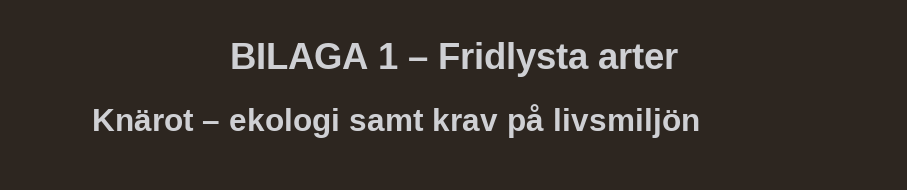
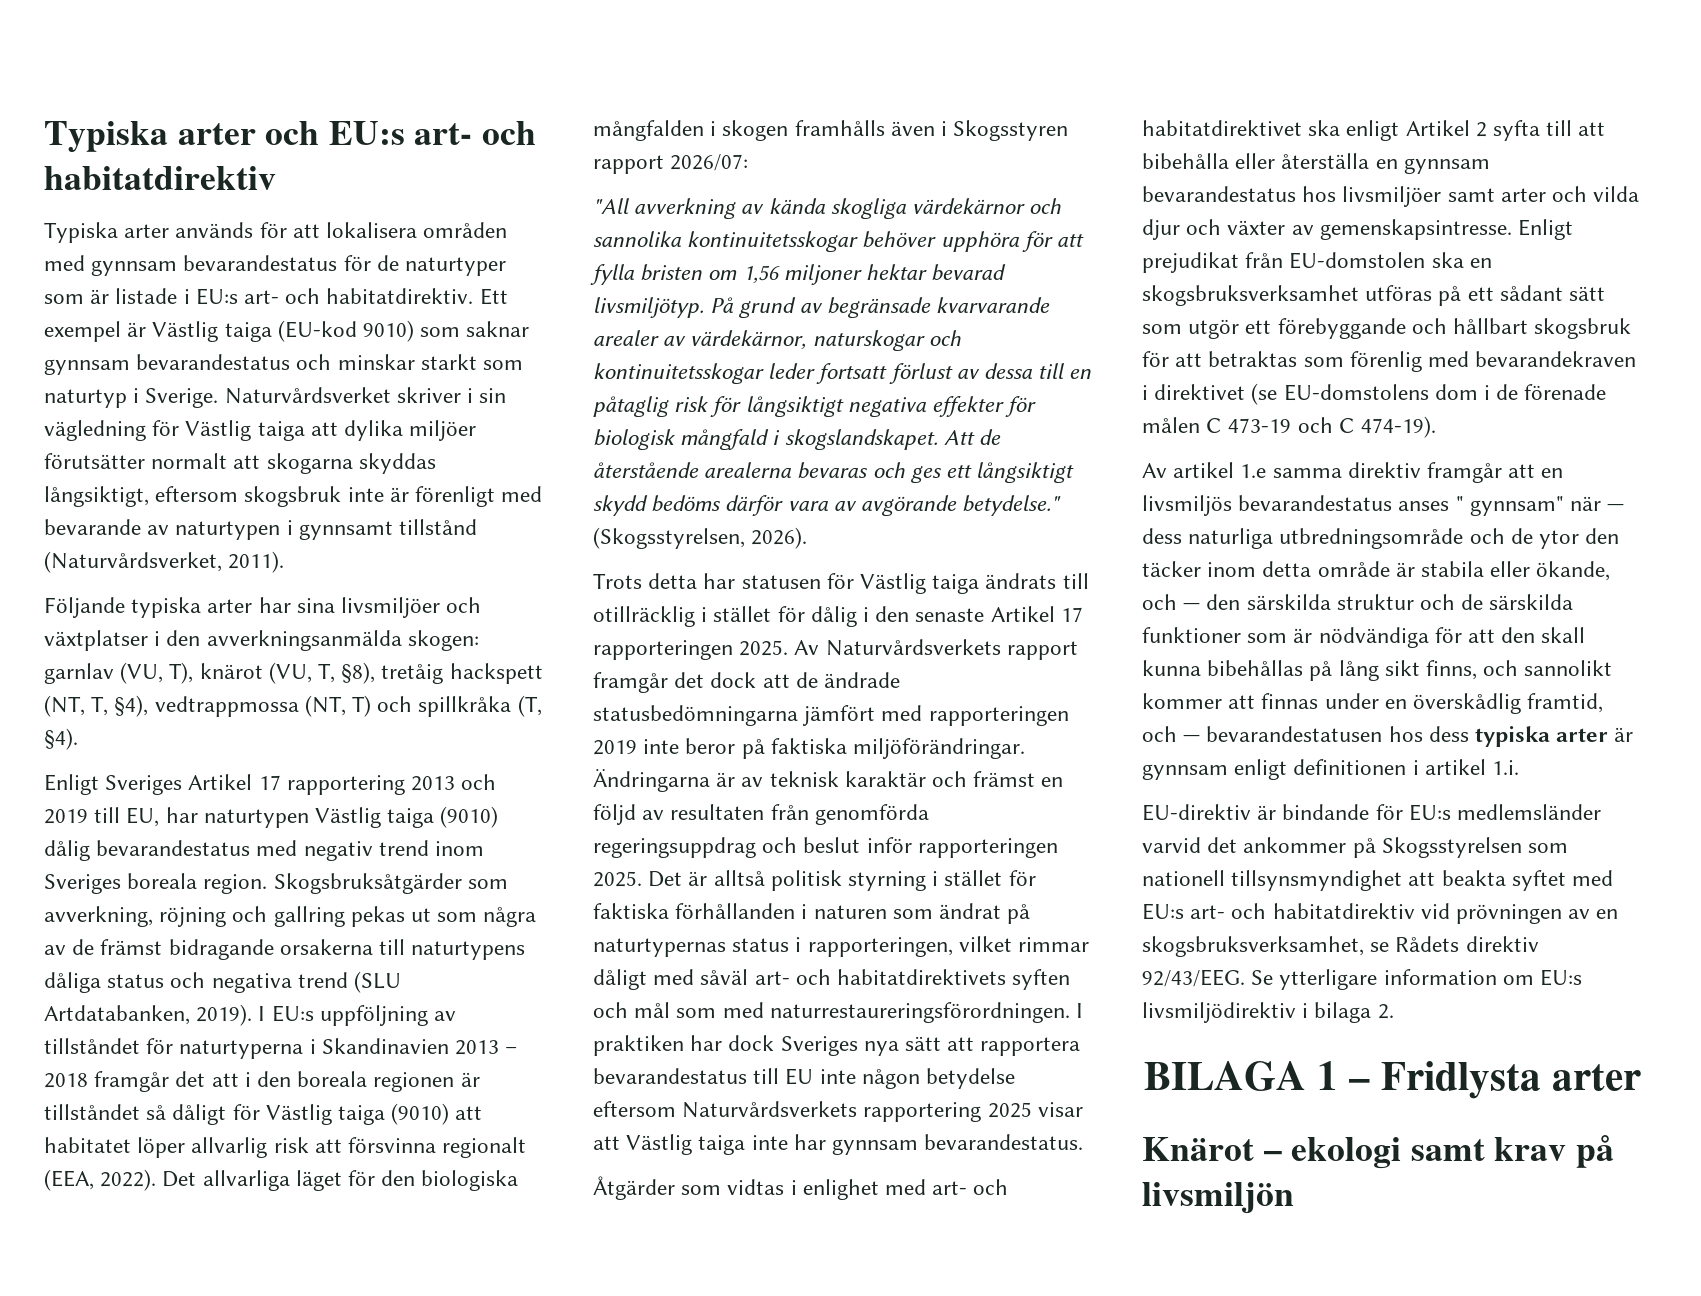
+ Typiska arter och EU:s art- och habitatdirektiv
+ Typiska arter används för att lokalisera områden med gynnsam bevarandestatus för de naturtyper som är listade i EU:s art- och habitatdirektiv. Ett exempel är Västlig taiga (EU-kod 9010) som saknar gynnsam bevarandestatus och minskar starkt som naturtyp i Sverige. Naturvårdsverket skriver i sin vägledning för Västlig taiga att dylika miljöer förutsätter normalt att skogarna skyddas långsiktigt, eftersom skogsbruk inte är förenligt med bevarande av naturtypen i gynnsamt tillstånd (Naturvårdsverket, 2011).
+ Följande typiska arter har sina livsmiljöer och växtplatser i den avverkningsanmälda skogen: garnlav (VU, T), knärot (VU, T, §8), tretåig hackspett (NT, T, §4), vedtrappmossa (NT, T) och spillkråka (T, §4).
+ Enligt Sveriges Artikel 17 rapportering 2013 och 2019 till EU, har naturtypen Västlig taiga (9010) dålig bevarandestatus med negativ trend inom Sveriges boreala region. Skogsbruksåtgärder som avverkning, röjning och gallring pekas ut som några av de främst bidragande orsakerna till naturtypens dåliga status och negativa trend (SLU Artdatabanken, 2019). I EU:s uppföljning av tillståndet för naturtyperna i Skandinavien 2013 – 2018 framgår det att i den boreala regionen är tillståndet så dåligt för Västlig taiga (9010) att habitatet löper allvarlig risk att försvinna regionalt (EEA, 2022). Det allvarliga läget för den biologiska mångfalden i skogen framhålls även i Skogsstyren rapport 2026/07:
+ "All avverkning av kända skogliga värdekärnor och sannolika kontinuitetsskogar behöver upphöra för att fylla bristen om 1,56 miljoner hektar bevarad livsmiljötyp. På grund av begränsade kvarvarande arealer av värdekärnor, naturskogar och kontinuitetsskogar leder fortsatt förlust av dessa till en påtaglig risk för långsiktigt negativa effekter för biologisk mångfald i skogslandskapet. Att de återstående arealerna bevaras och ges ett långsiktigt skydd bedöms därför vara av avgörande betydelse." (Skogsstyrelsen, 2026).
+ Trots detta har statusen för Västlig taiga ändrats till otillräcklig i stället för dålig i den senaste Artikel 17 rapporteringen 2025. Av Naturvårdsverkets rapport framgår det dock att de ändrade statusbedömningarna jämfört med rapporteringen 2019 inte beror på faktiska miljöförändringar. Ändringarna är av teknisk karaktär och främst en följd av resultaten från genomförda regeringsuppdrag och beslut inför rapporteringen 2025. Det är alltså politisk styrning i stället för faktiska förhållanden i naturen som ändrat på naturtypernas status i rapporteringen, vilket rimmar dåligt med såväl art- och habitatdirektivets syften och mål som med naturrestaureringsförordningen. I praktiken har dock Sveriges nya sätt att rapportera bevarandestatus till EU inte någon betydelse eftersom Naturvårdsverkets rapportering 2025 visar att Västlig taiga inte har gynnsam bevarandestatus.
+ Åtgärder som vidtas i enlighet med art- och habitatdirektivet ska enligt Artikel 2 syfta till att bibehålla eller återställa en gynnsam bevarandestatus hos livsmiljöer samt arter och vilda djur och växter av gemenskapsintresse. Enligt prejudikat från EU-domstolen ska en skogsbruksverksamhet utföras på ett sådant sätt som utgör ett förebyggande och hållbart skogsbruk för att betraktas som förenlig med bevarandekraven i direktivet (se EU-domstolens dom i de förenade målen C 473-19 och C 474-19).
+ Av artikel 1.e samma direktiv framgår att en livsmiljös bevarandestatus anses " gynnsam" när — dess naturliga utbredningsområde och de ytor den täcker inom detta område är stabila eller ökande, och — den särskilda struktur och de särskilda funktioner som är nödvändiga för att den skall kunna bibehållas på lång sikt finns, och sannolikt kommer att finnas under en överskådlig framtid, och — bevarandestatusen hos dess typiska arter är gynnsam enligt definitionen i artikel 1.i.
+ EU-direktiv är bindande för EU:s medlemsländer varvid det ankommer på Skogsstyrelsen som nationell tillsynsmyndighet att beakta syftet med EU:s art- och habitatdirektiv vid prövningen av en skogsbruksverksamhet, se Rådets direktiv 92/43/EEG. Se ytterligare information om EU:s livsmiljödirektiv i bilaga 2.

